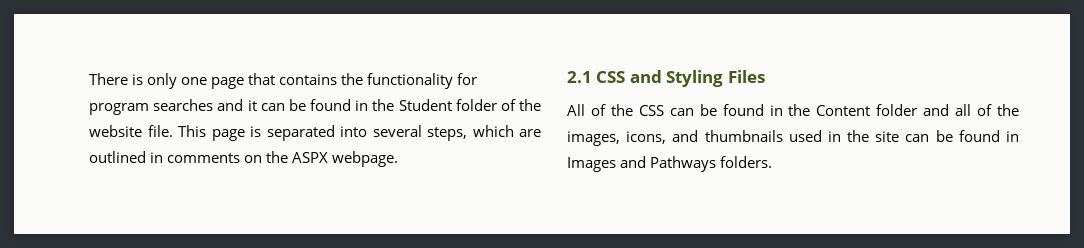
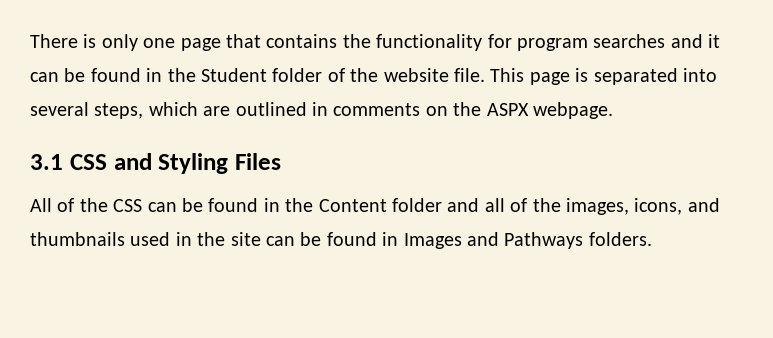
- 2.1 CSS and Styling Files
+ 3.1 CSS and Styling Files

